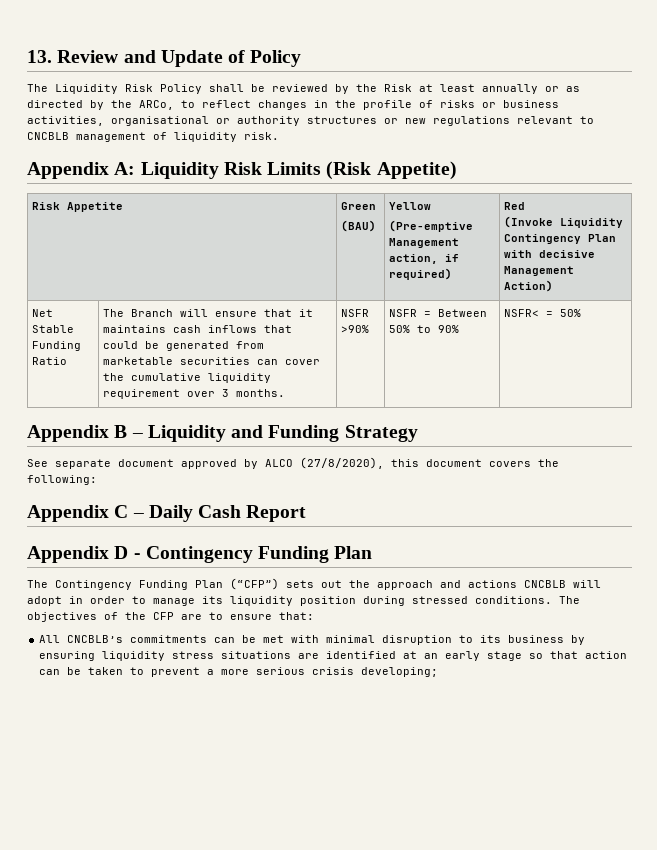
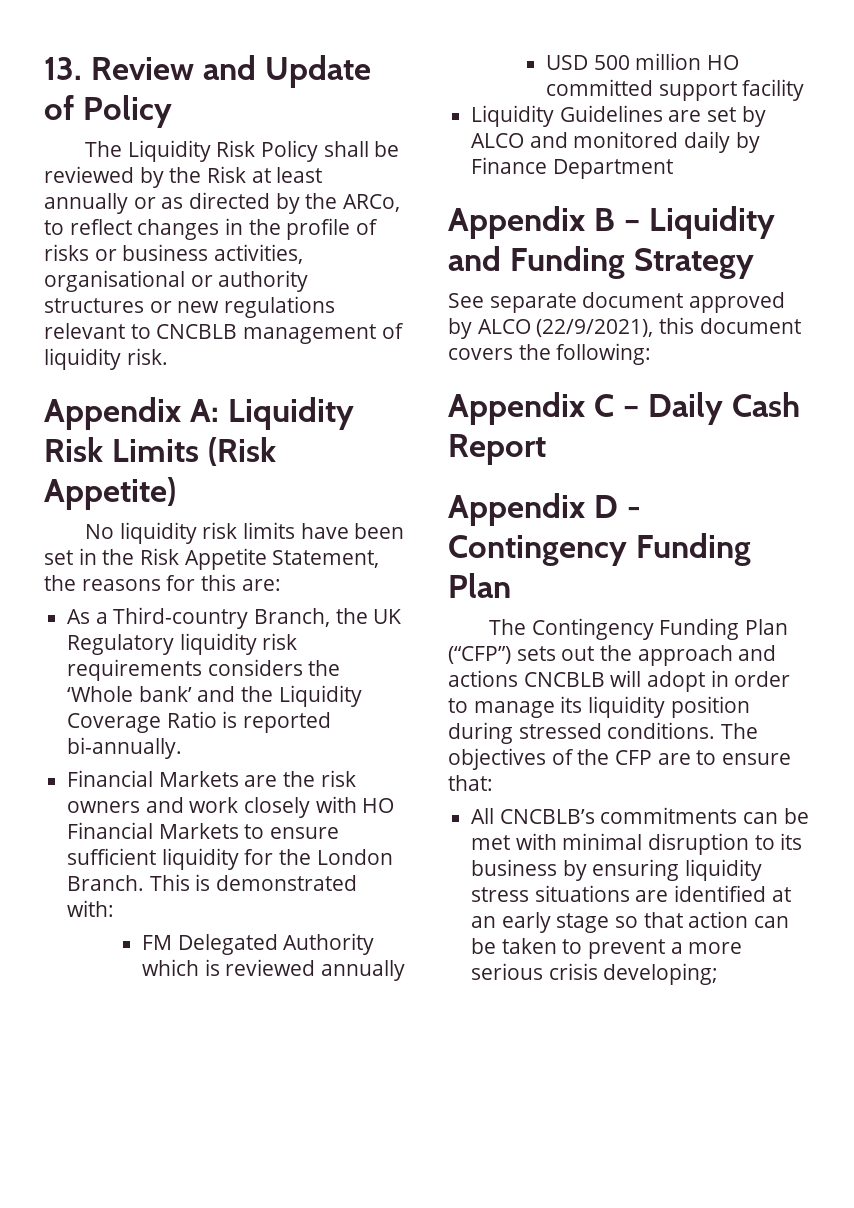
- Risk Appetite | Green
- (BAU) | Yellow
- (Pre-emptive Management action, if required) | Red
- (Invoke Liquidity Contingency Plan with decisive Management Action)
- Net Stable Funding Ratio | The Branch will ensure that it maintains cash inflows that could be generated from marketable securities can cover the cumulative liquidity requirement over 3 months. | NSFR >90% | NSFR = Between 50% to 90% | NSFR< = 50%
+ No liquidity risk limits have been set in the Risk Appetite Statement, the reasons for this are:
+ As a Third-country Branch, the UK Regulatory liquidity risk requirements considers the ‘Whole bank’ and the Liquidity Coverage Ratio is reported bi-annually.
+ Financial Markets are the risk owners and work closely with HO Financial Markets to ensure sufficient liquidity for the London Branch. This is demonstrated with:
+ FM Delegated Authority which is reviewed annually
+ USD 500 million HO committed support facility
+ Liquidity Guidelines are set by ALCO and monitored daily by Finance Department
- See separate document approved by ALCO (27/8/2020), this document covers the following:
+ See separate document approved by ALCO (22/9/2021), this document covers the following:

